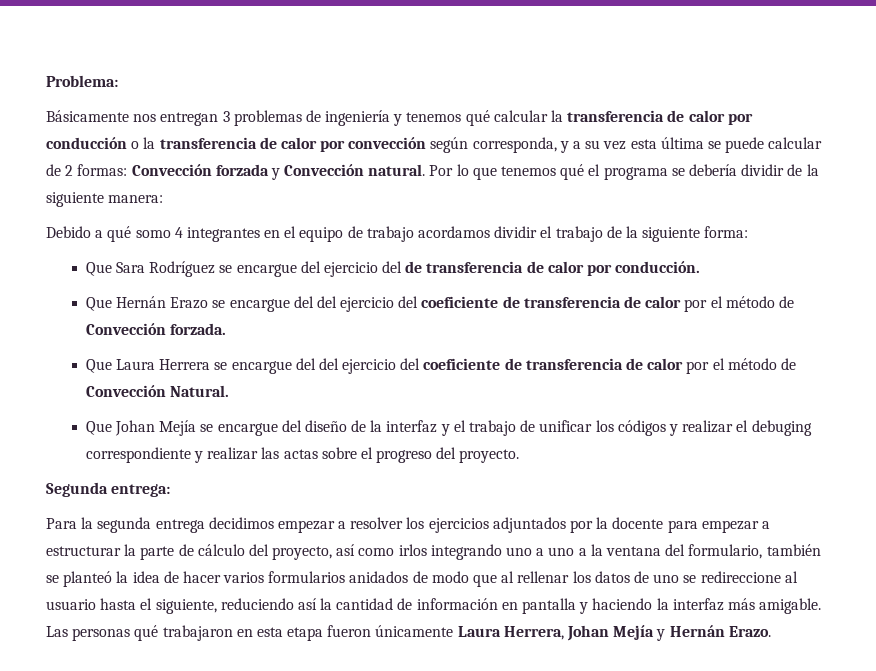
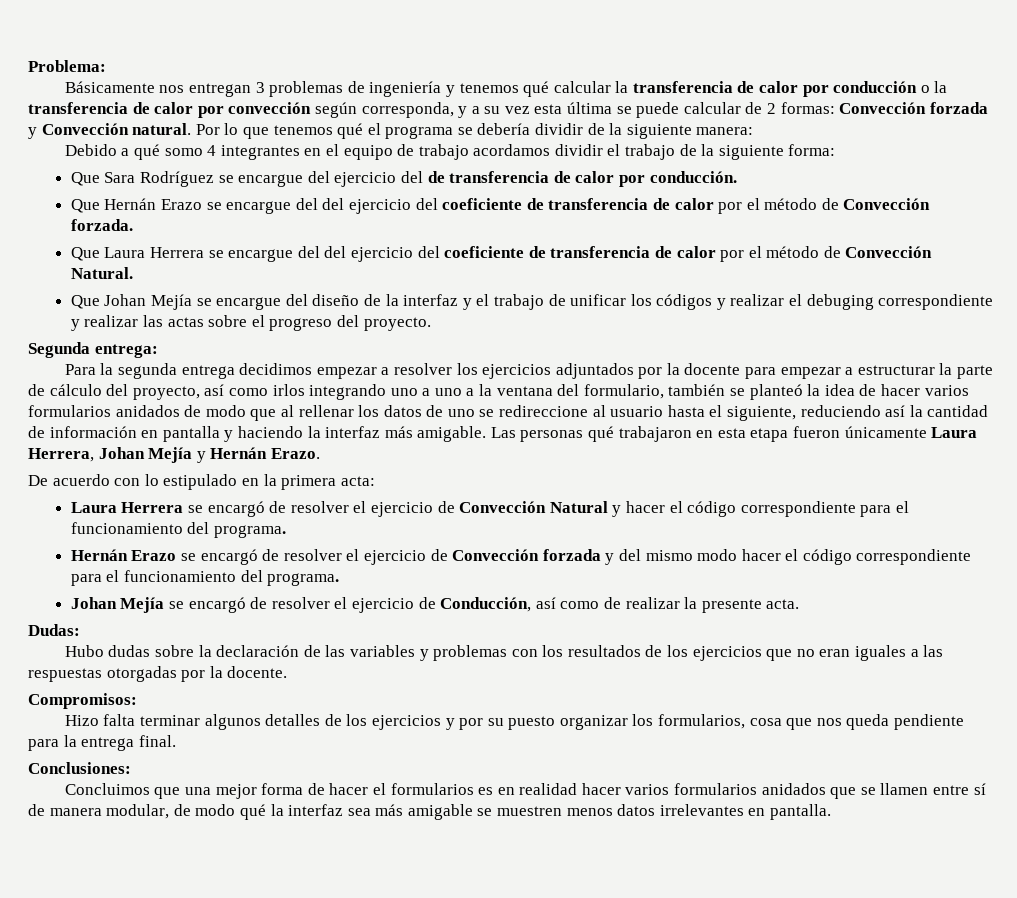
+ De acuerdo con lo estipulado en la primera acta:
+ Laura Herrera se encargó de resolver el ejercicio de Convección Natural y hacer el código correspondiente para el funcionamiento del programa.
+ Hernán Erazo se encargó de resolver el ejercicio de Convección forzada y del mismo modo hacer el código correspondiente para el funcionamiento del programa.
+ Johan Mejía se encargó de resolver el ejercicio de Conducción, así como de realizar la presente acta.
+ Dudas:
+ Hubo dudas sobre la declaración de las variables y problemas con los resultados de los ejercicios que no eran iguales a las respuestas otorgadas por la docente.
+ Compromisos:
+ Hizo falta terminar algunos detalles de los ejercicios y por su puesto organizar los formularios, cosa que nos queda pendiente para la entrega final.
+ Conclusiones:
+ Concluimos que una mejor forma de hacer el formularios es en realidad hacer varios formularios anidados que se llamen entre sí de manera modular, de modo qué la interfaz sea más amigable se muestren menos datos irrelevantes en pantalla.

